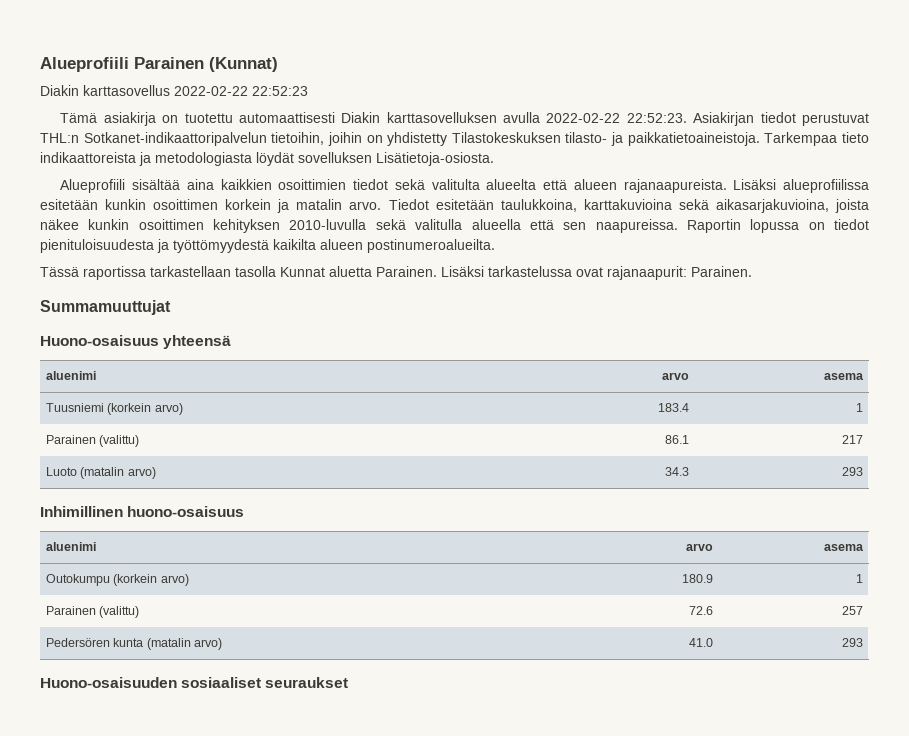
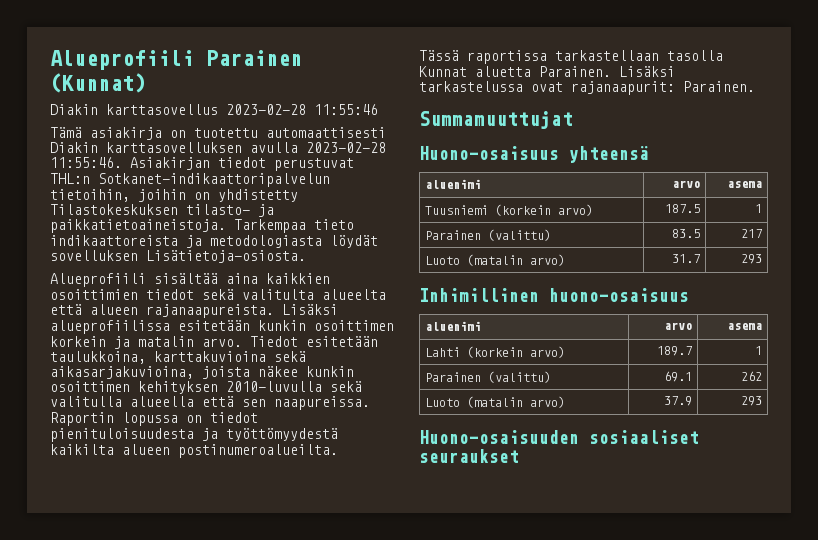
- Diakin karttasovellus 2022-02-22 22:52:23
+ Diakin karttasovellus 2023-02-28 11:55:46
- Tämä asiakirja on tuotettu automaattisesti Diakin karttasovelluksen avulla 2022-02-22 22:52:23.
+ Tämä asiakirja on tuotettu automaattisesti Diakin karttasovelluksen avulla 2023-02-28 11:55:46.
- Tuusniemi (korkein arvo) | 183.4 | 1
- Parainen (valittu) | 86.1 | 217
+ Tuusniemi (korkein arvo) | 187.5 | 1
+ Parainen (valittu) | 83.5 | 217
- Luoto (matalin arvo) | 34.3 | 293
+ Luoto (matalin arvo) | 31.7 | 293
- Outokumpu (korkein arvo) | 180.9 | 1
- Parainen (valittu) | 72.6 | 257
- Pedersören kunta (matalin arvo) | 41.0 | 293
+ Lahti (korkein arvo) | 189.7 | 1
+ Parainen (valittu) | 69.1 | 262
+ Luoto (matalin arvo) | 37.9 | 293

